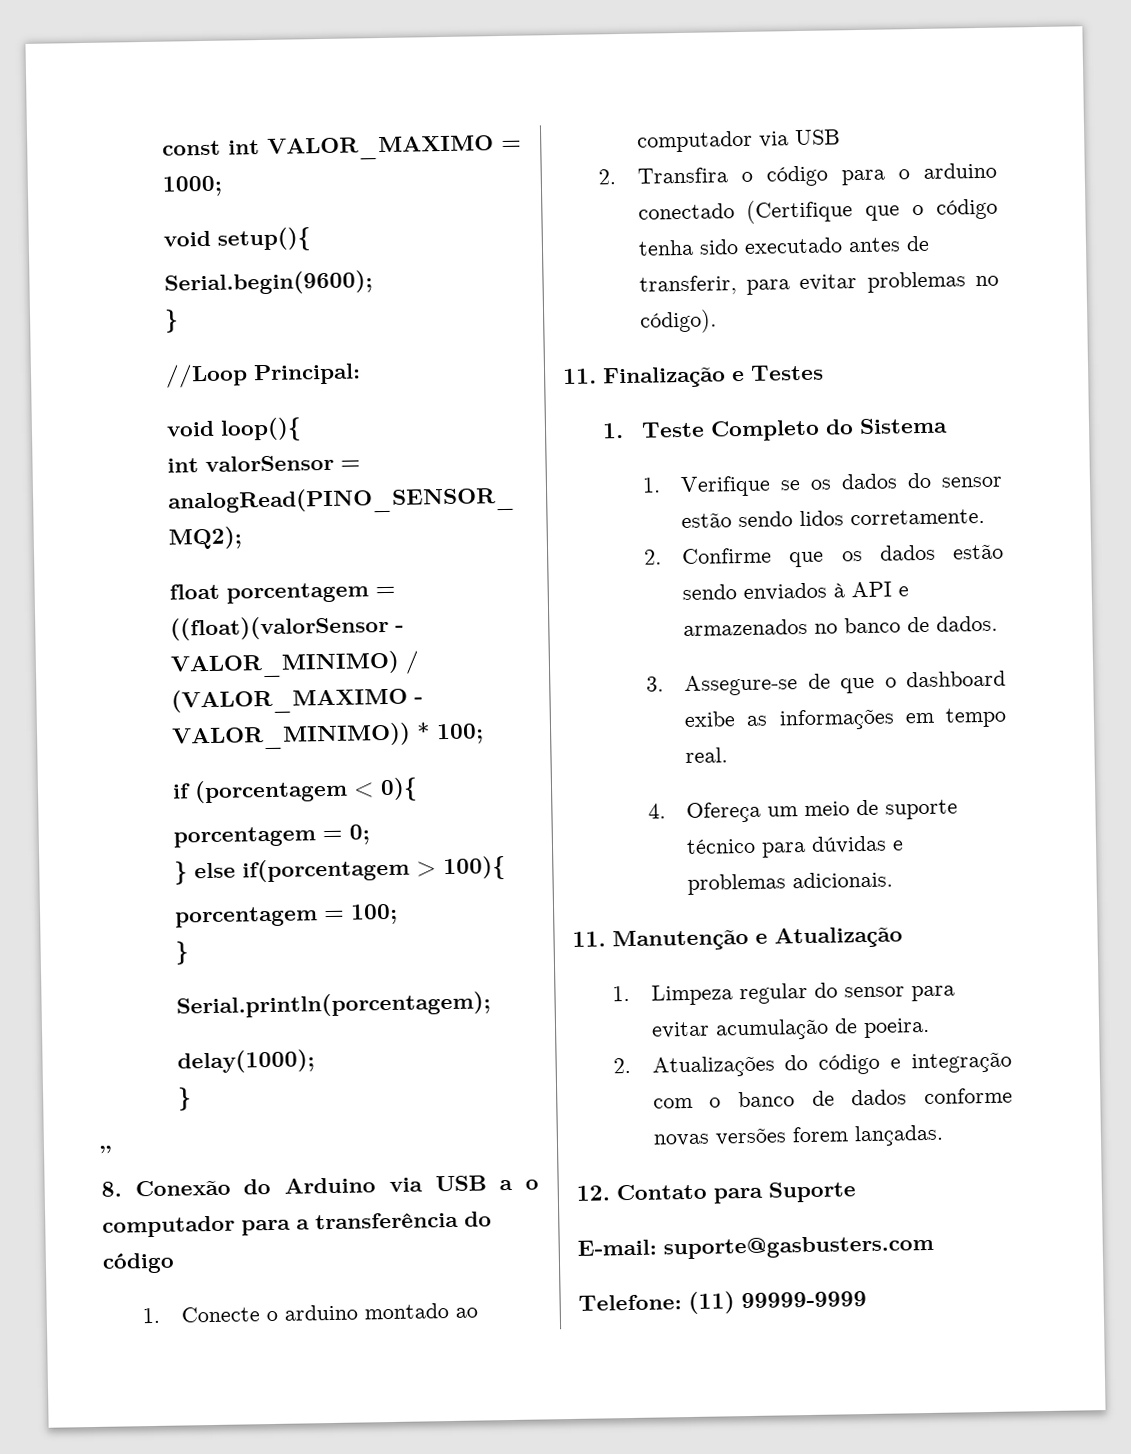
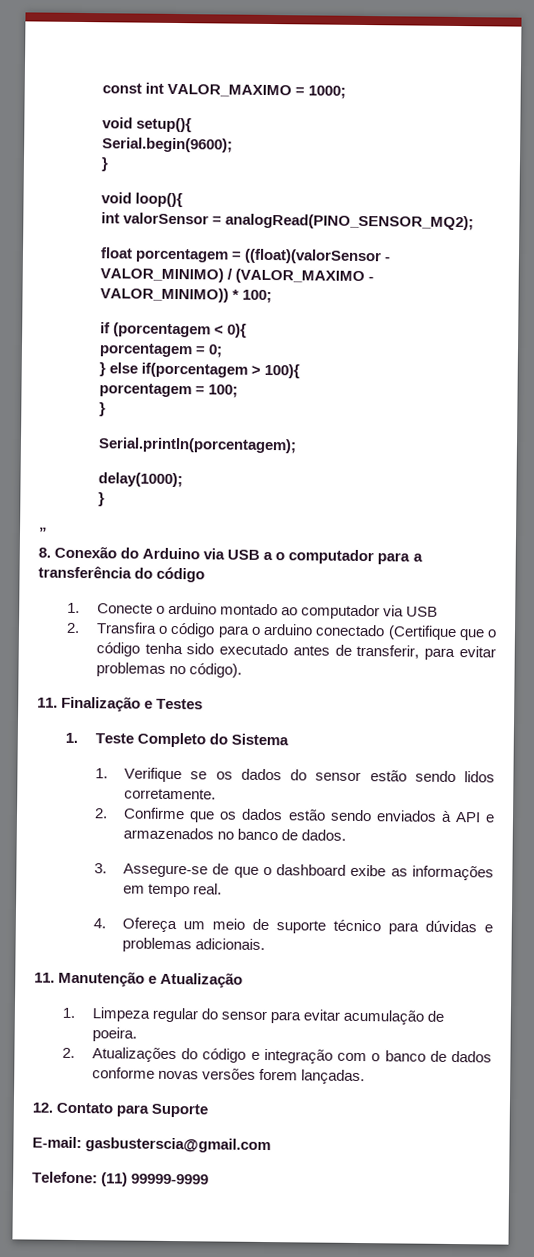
- //Loop Principal:
- E-mail: suporte@gasbusters.com
+ E-mail: gasbusterscia@gmail.com

